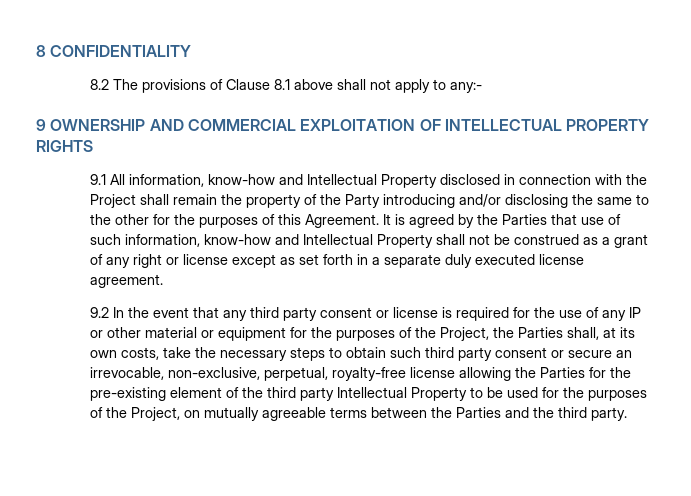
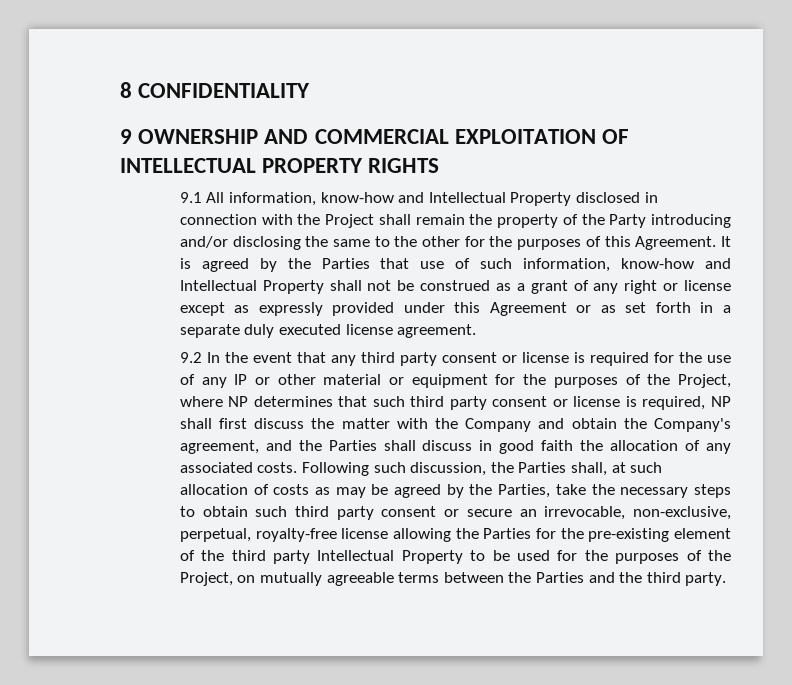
- 8.2 The provisions of Clause 8.1 above shall not apply to any:-
- It is agreed by the Parties that use of such information, know-how and Intellectual Property shall not be construed as a grant of any right or license except as set forth in a separate duly executed license agreement.
+ It is agreed by the Parties that use of such information, know-how and Intellectual Property shall not be construed as a grant of any right or license except as expressly provided under this Agreement or as set forth in a separate duly executed license agreement.
- 9.2 In the event that any third party consent or license is required for the use of any IP or other material or equipment for the purposes of the Project, the Parties shall, at its own costs, take the necessary steps to obtain such third party consent or secure an irrevocable, non-exclusive, perpetual, royalty-free license allowing the Parties for the pre-existing element of the third party Intellectual Property to be used for the purposes of the Project, on mutually agreeable terms between the Parties and the third party.
+ 9.2 In the event that any third party consent or license is required for the use of any IP or other material or equipment for the purposes of the Project, where NP determines that such third party consent or license is required, NP shall first discuss the matter with the Company and obtain the Company's agreement, and the Parties shall discuss in good faith the allocation of any associated costs. Following such discussion, the Parties shall, at such allocation of costs as may be agreed by the Parties, take the necessary steps to obtain such third party consent or secure an irrevocable, non-exclusive, perpetual, royalty-free license allowing the Parties for the pre-existing element of the third party Intellectual Property to be used for the purposes of the Project, on mutually agreeable terms between the Parties and the third party.

